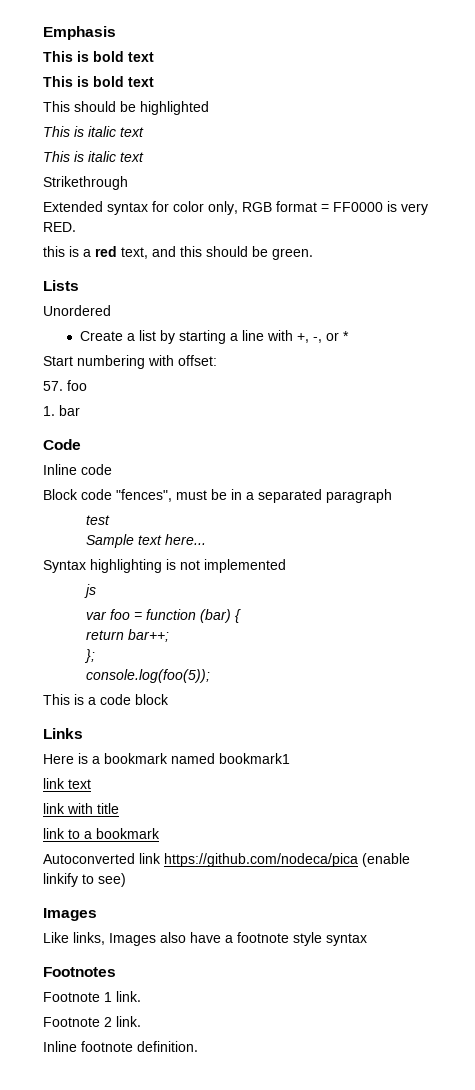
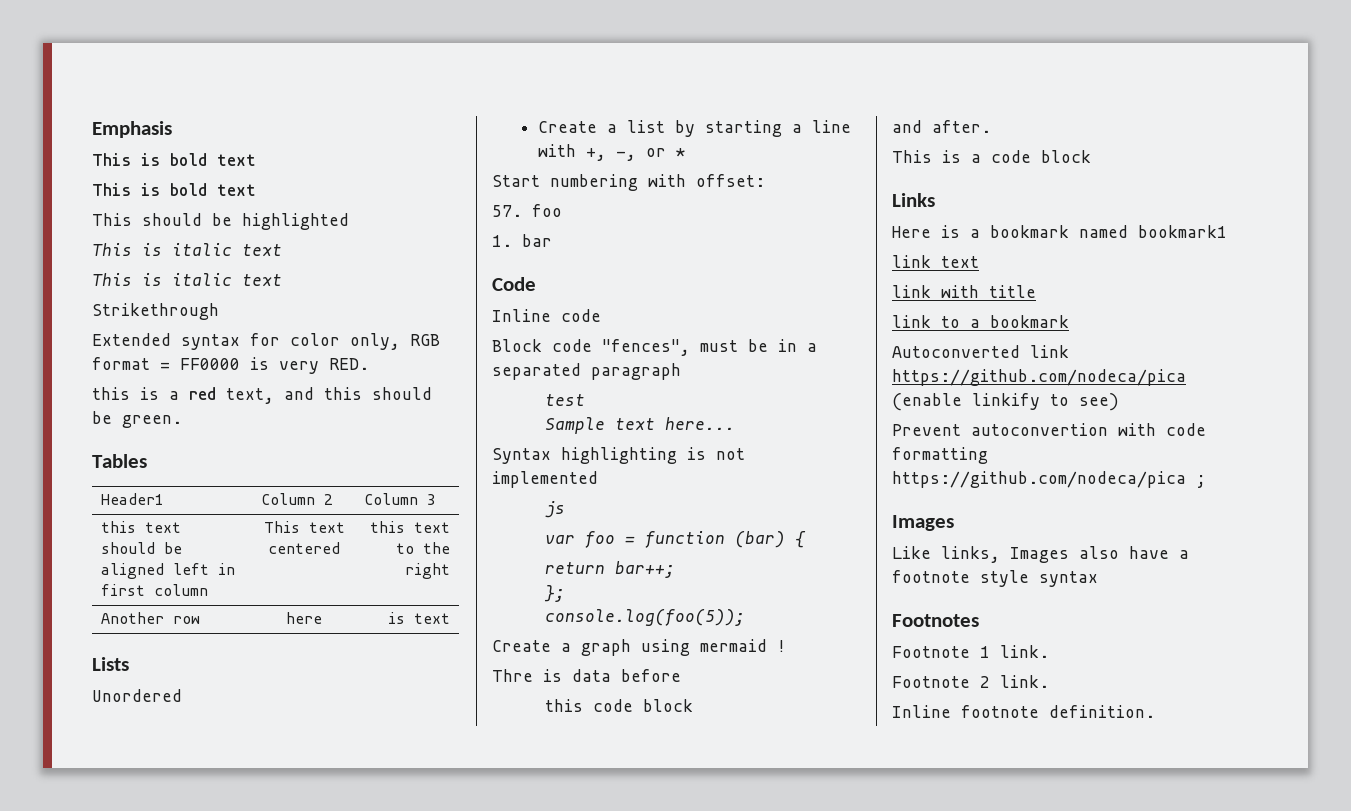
+ Tables
+ Header1 | Column 2 | Column 3
+ this text should be aligned left in first column | This text centered | this text to the right
+ Another row | here | is text
+ Create a graph using mermaid !
+ Thre is data before
+ this code block
+ and after.
+ Prevent autoconvertion with code formatting https://github.com/nodeca/pica ;

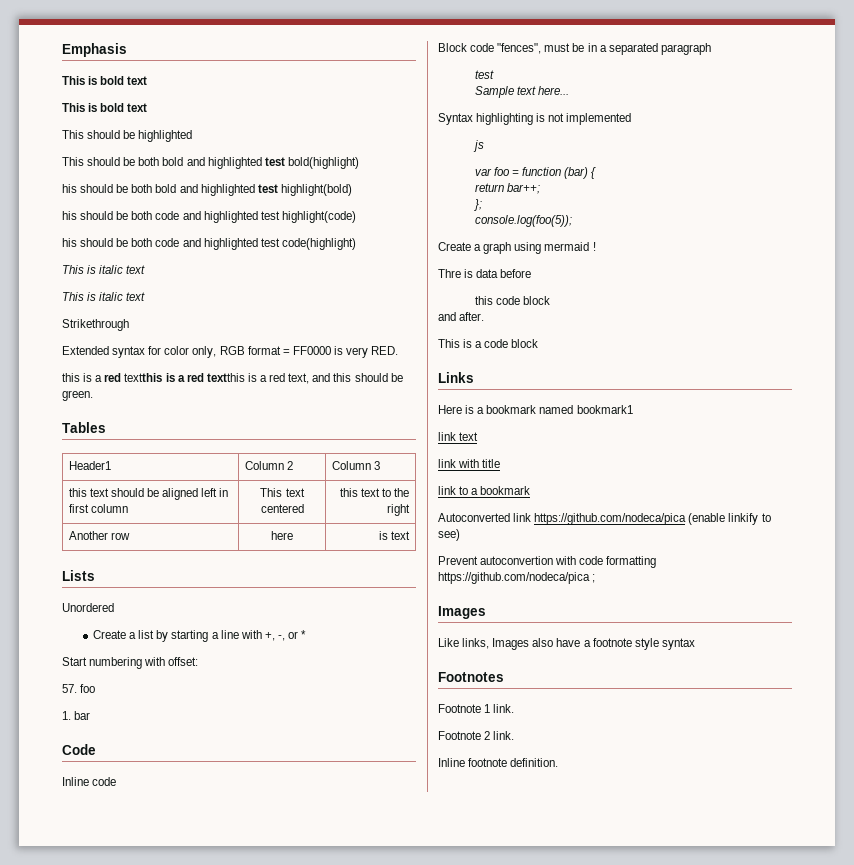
+ This should be both bold and highlighted test bold(highlight)
+ his should be both bold and highlighted test highlight(bold)
+ his should be both code and highlighted test highlight(code)
+ his should be both code and highlighted test code(highlight)
- this is a red text, and this should be green.
+ this is a red textthis is a red textthis is a red text, and this should be green.

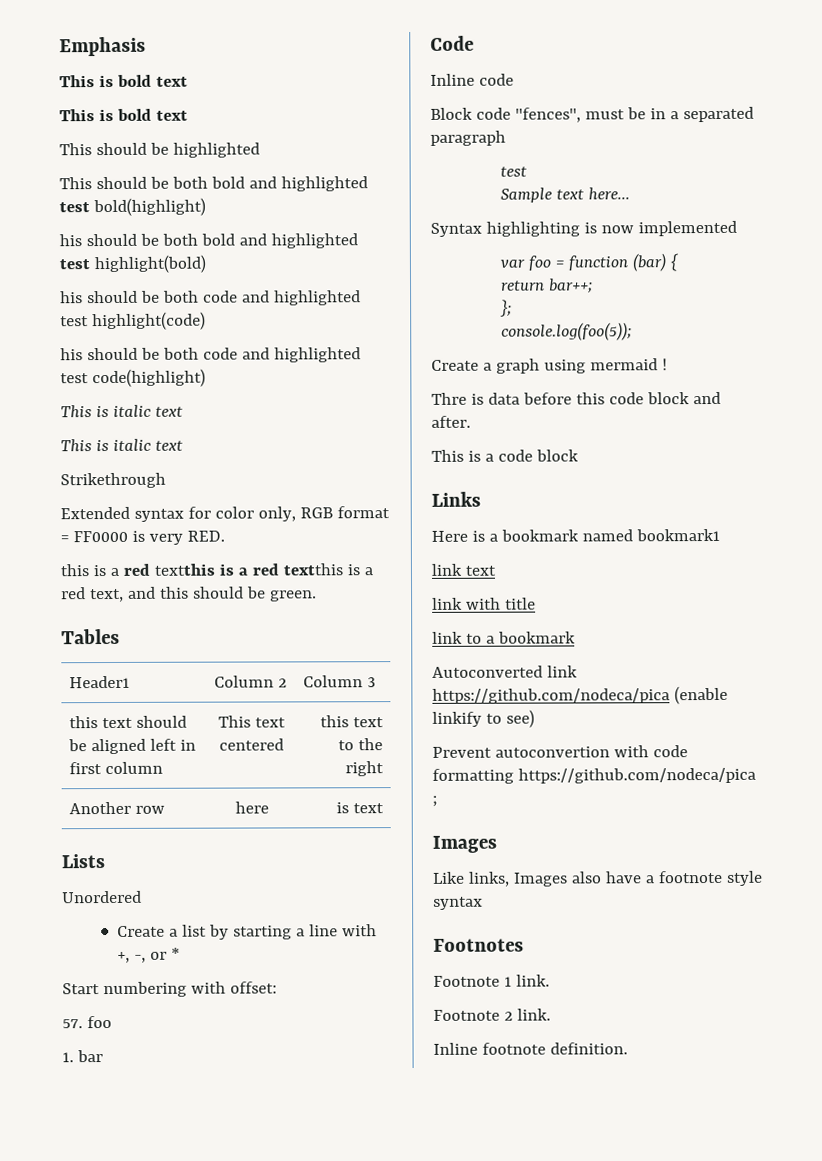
- Syntax highlighting is not implemented
+ Syntax highlighting is now implemented
- js
- Thre is data before
- this code block
- and after.
+ Thre is data before this code block and after.

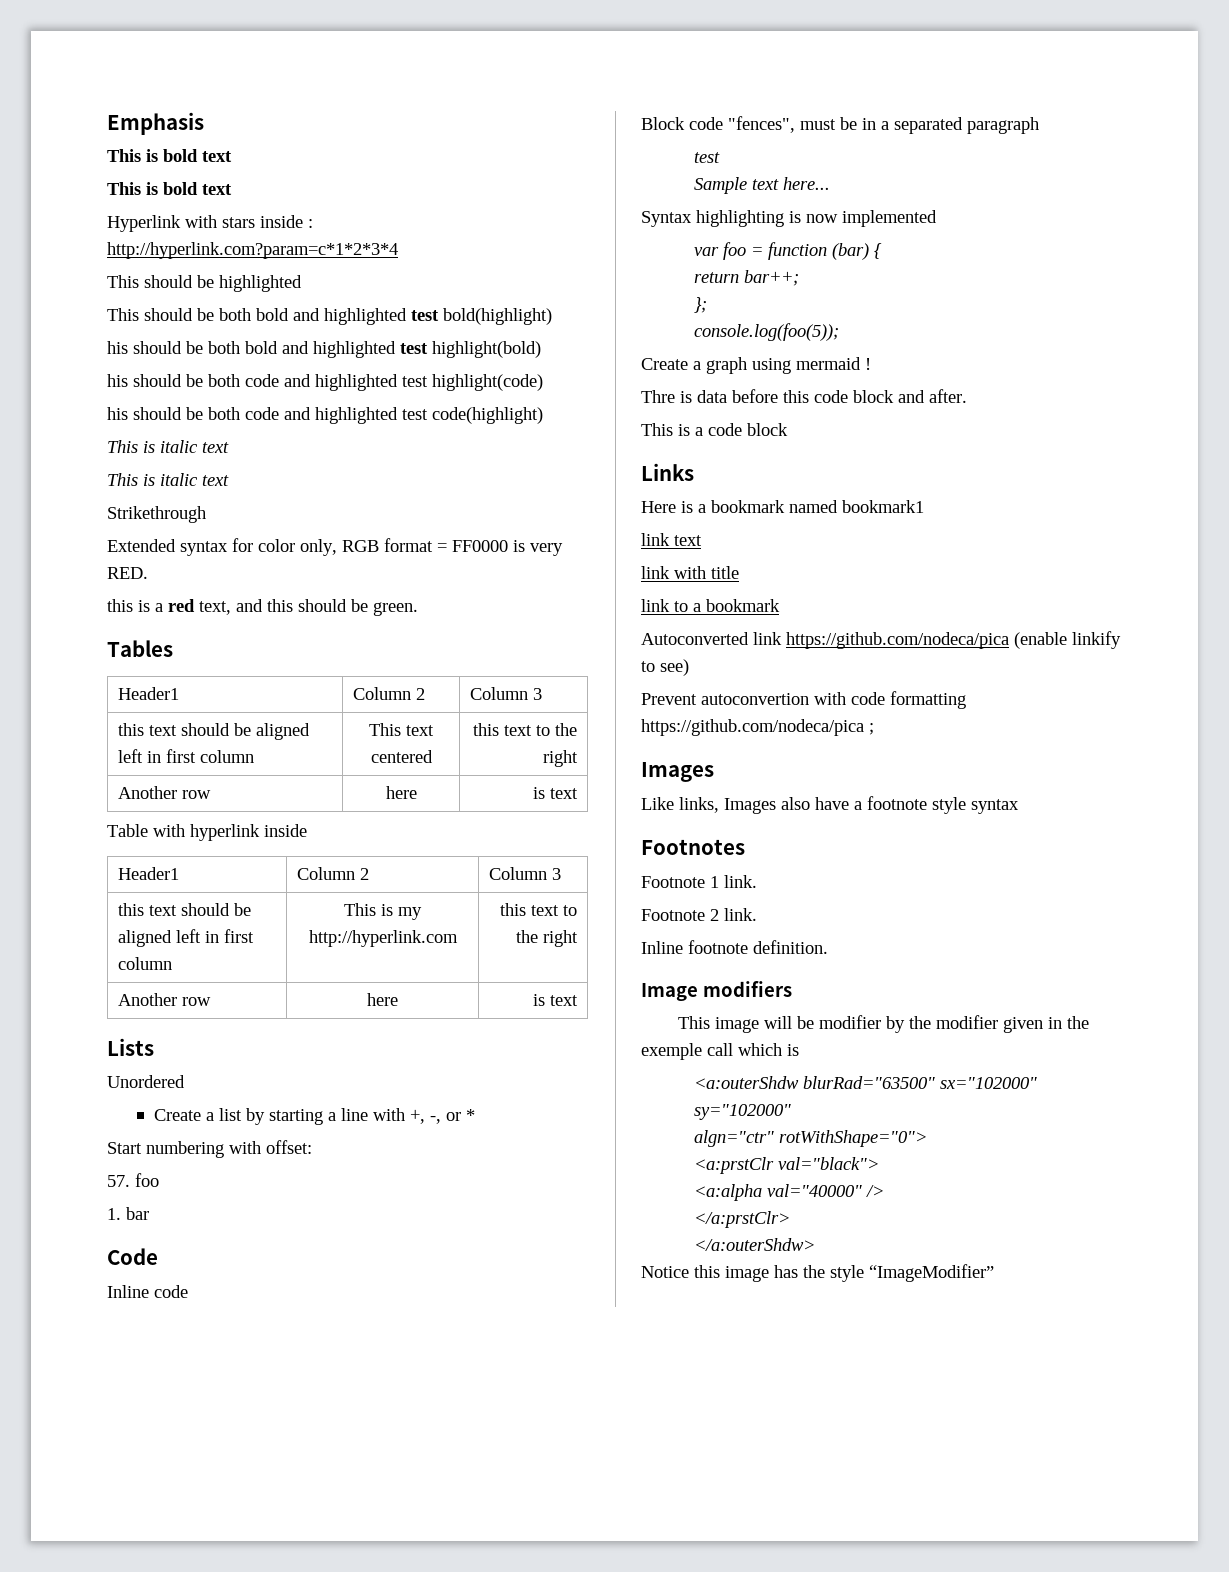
+ Hyperlink with stars inside : http://hyperlink.com?param=c*1*2*3*4
- this is a red textthis is a red textthis is a red text, and this should be green.
+ this is a red text, and this should be green.
+ Table with hyperlink inside
+ Header1 | Column 2 | Column 3
+ this text should be aligned left in first column | This is my http://hyperlink.com | this text to the right
+ Another row | here | is text
+ Image modifiers
+ This image will be modifier by the modifier given in the exemple call which is
+ <a:outerShdw blurRad="63500" sx="102000" sy="102000"
+ algn="ctr" rotWithShape="0">
+ <a:prstClr val="black">
+ <a:alpha val="40000" />
+ </a:prstClr>
+ </a:outerShdw>
+ Notice this image has the style “ImageModifier”

